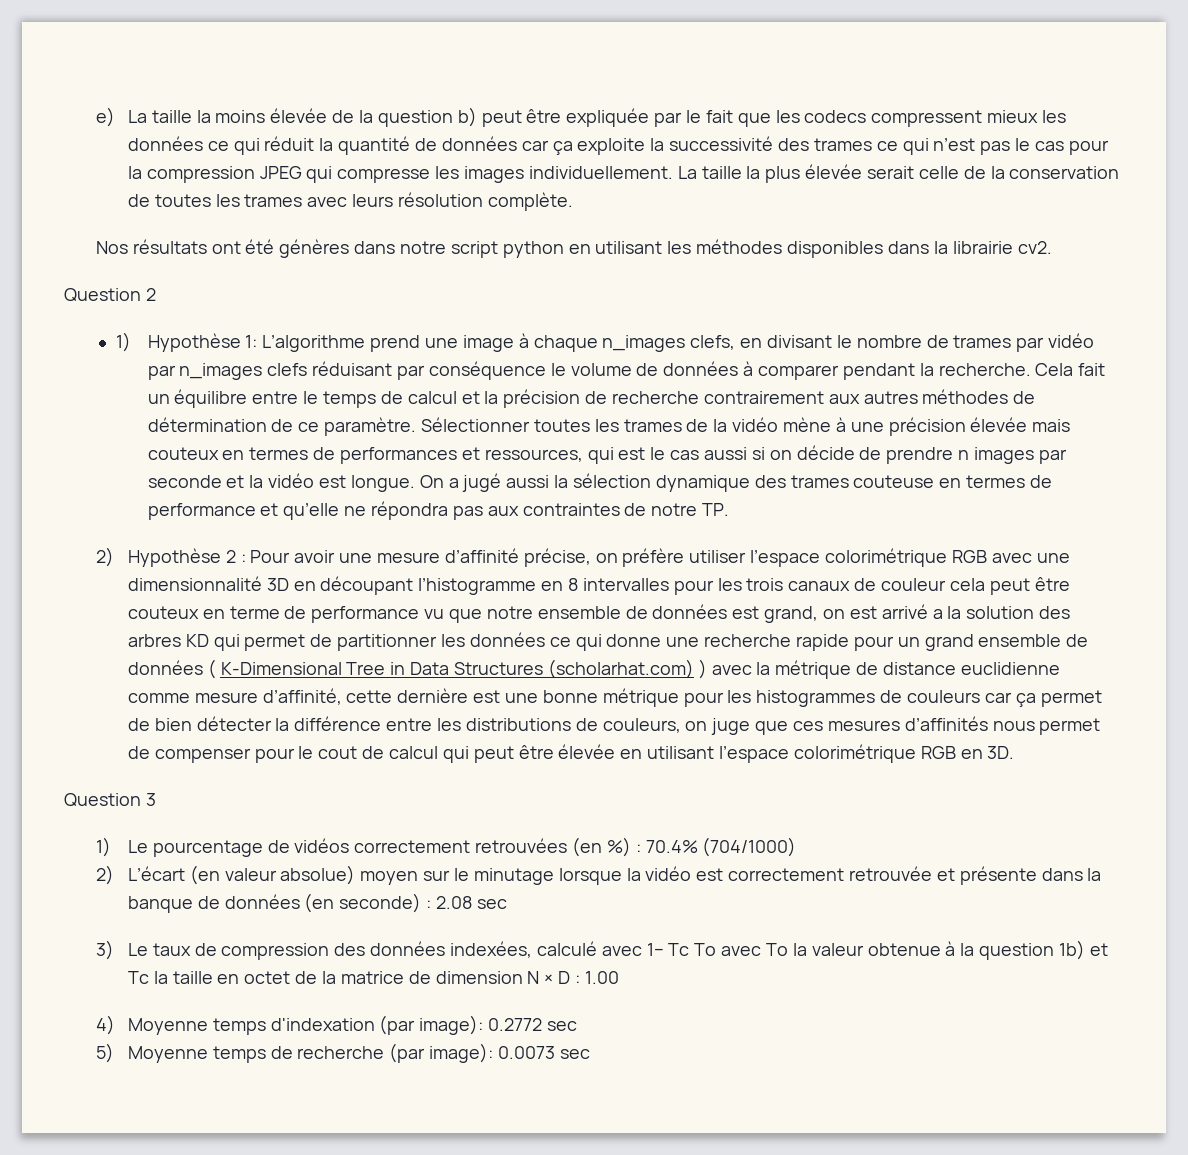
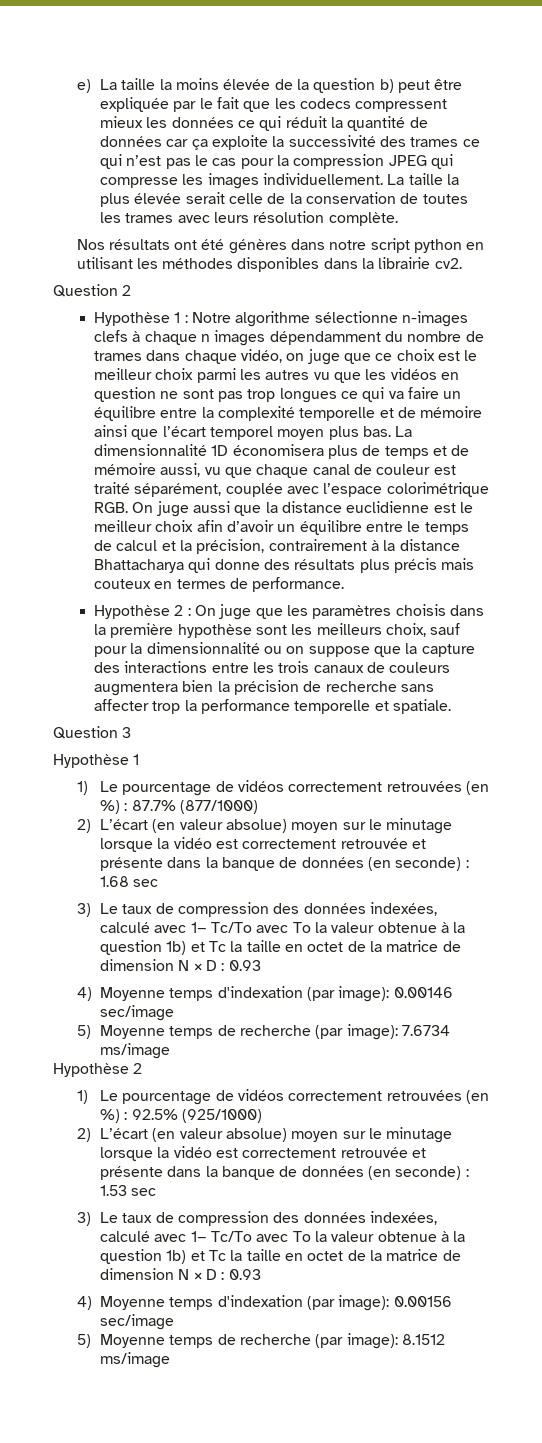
- 1) Hypothèse 1: L’algorithme prend une image à chaque n_images clefs, en divisant le nombre de trames par vidéo par n_images clefs réduisant par conséquence le volume de données à comparer pendant la recherche. Cela fait un équilibre entre le temps de calcul et la précision de recherche contrairement aux autres méthodes de détermination de ce paramètre. Sélectionner toutes les trames de la vidéo mène à une précision élevée mais couteux en termes de performances et ressources, qui est le cas aussi si on décide de prendre n images par seconde et la vidéo est longue. On a jugé aussi la sélection dynamique des trames couteuse en termes de performance et qu’elle ne répondra pas aux contraintes de notre TP.
- 2) Hypothèse 2 : Pour avoir une mesure d’affinité précise, on préfère utiliser l’espace colorimétrique RGB avec une dimensionnalité 3D en découpant l’histogramme en 8 intervalles pour les trois canaux de couleur cela peut être couteux en terme de performance vu que notre ensemble de données est grand, on est arrivé a la solution des arbres KD qui permet de partitionner les données ce qui donne une recherche rapide pour un grand ensemble de données ( K-Dimensional Tree in Data Structures (scholarhat.com) ) avec la métrique de distance euclidienne comme mesure d’affinité, cette dernière est une bonne métrique pour les histogrammes de couleurs car ça permet de bien détecter la différence entre les distributions de couleurs, on juge que ces mesures d’affinités nous permet de compenser pour le cout de calcul qui peut être élevée en utilisant l’espace colorimétrique RGB en 3D.
+ Hypothèse 1 : Notre algorithme sélectionne n-images clefs à chaque n images dépendamment du nombre de trames dans chaque vidéo, on juge que ce choix est le meilleur choix parmi les autres vu que les vidéos en question ne sont pas trop longues ce qui va faire un équilibre entre la complexité temporelle et de mémoire ainsi que l’écart temporel moyen plus bas. La dimensionnalité 1D économisera plus de temps et de mémoire aussi, vu que chaque canal de couleur est traité séparément, couplée avec l’espace colorimétrique RGB. On juge aussi que la distance euclidienne est le meilleur choix afin d’avoir un équilibre entre le temps de calcul et la précision, contrairement à la distance Bhattacharya qui donne des résultats plus précis mais couteux en termes de performance.
+ Hypothèse 2 : On juge que les paramètres choisis dans la première hypothèse sont les meilleurs choix, sauf pour la dimensionnalité ou on suppose que la capture des interactions entre les trois canaux de couleurs augmentera bien la précision de recherche sans affecter trop la performance temporelle et spatiale.
  Question 3
+ Hypothèse 1
- 1) Le pourcentage de vidéos correctement retrouvées (en %) : 70.4% (704/1000)
+ 1) Le pourcentage de vidéos correctement retrouvées (en %) : 87.7% (877/1000)
- 2) L’écart (en valeur absolue) moyen sur le minutage lorsque la vidéo est correctement retrouvée et présente dans la banque de données (en seconde) : 2.08 sec
- 3) Le taux de compression des données indexées, calculé avec 1− Tc To avec To la valeur obtenue à la question 1b) et Tc la taille en octet de la matrice de dimension N × D : 1.00
- 4) Moyenne temps d'indexation (par image): 0.2772 sec
- 5) Moyenne temps de recherche (par image): 0.0073 sec
+ 2) L’écart (en valeur absolue) moyen sur le minutage lorsque la vidéo est correctement retrouvée et présente dans la banque de données (en seconde) : 1.68 sec
+ 3) Le taux de compression des données indexées, calculé avec 1− Tc/To avec To la valeur obtenue à la question 1b) et Tc la taille en octet de la matrice de dimension N × D : 0.93
+ 4) Moyenne temps d'indexation (par image): 0.00146 sec/image
+ 5) Moyenne temps de recherche (par image): 7.6734 ms/image
+ Hypothèse 2
+ 1) Le pourcentage de vidéos correctement retrouvées (en %) : 92.5% (925/1000)
+ 2) L’écart (en valeur absolue) moyen sur le minutage lorsque la vidéo est correctement retrouvée et présente dans la banque de données (en seconde) : 1.53 sec
+ 3) Le taux de compression des données indexées, calculé avec 1− Tc/To avec To la valeur obtenue à la question 1b) et Tc la taille en octet de la matrice de dimension N × D : 0.93
+ 4) Moyenne temps d'indexation (par image): 0.00156 sec/image
+ 5) Moyenne temps de recherche (par image): 8.1512 ms/image

